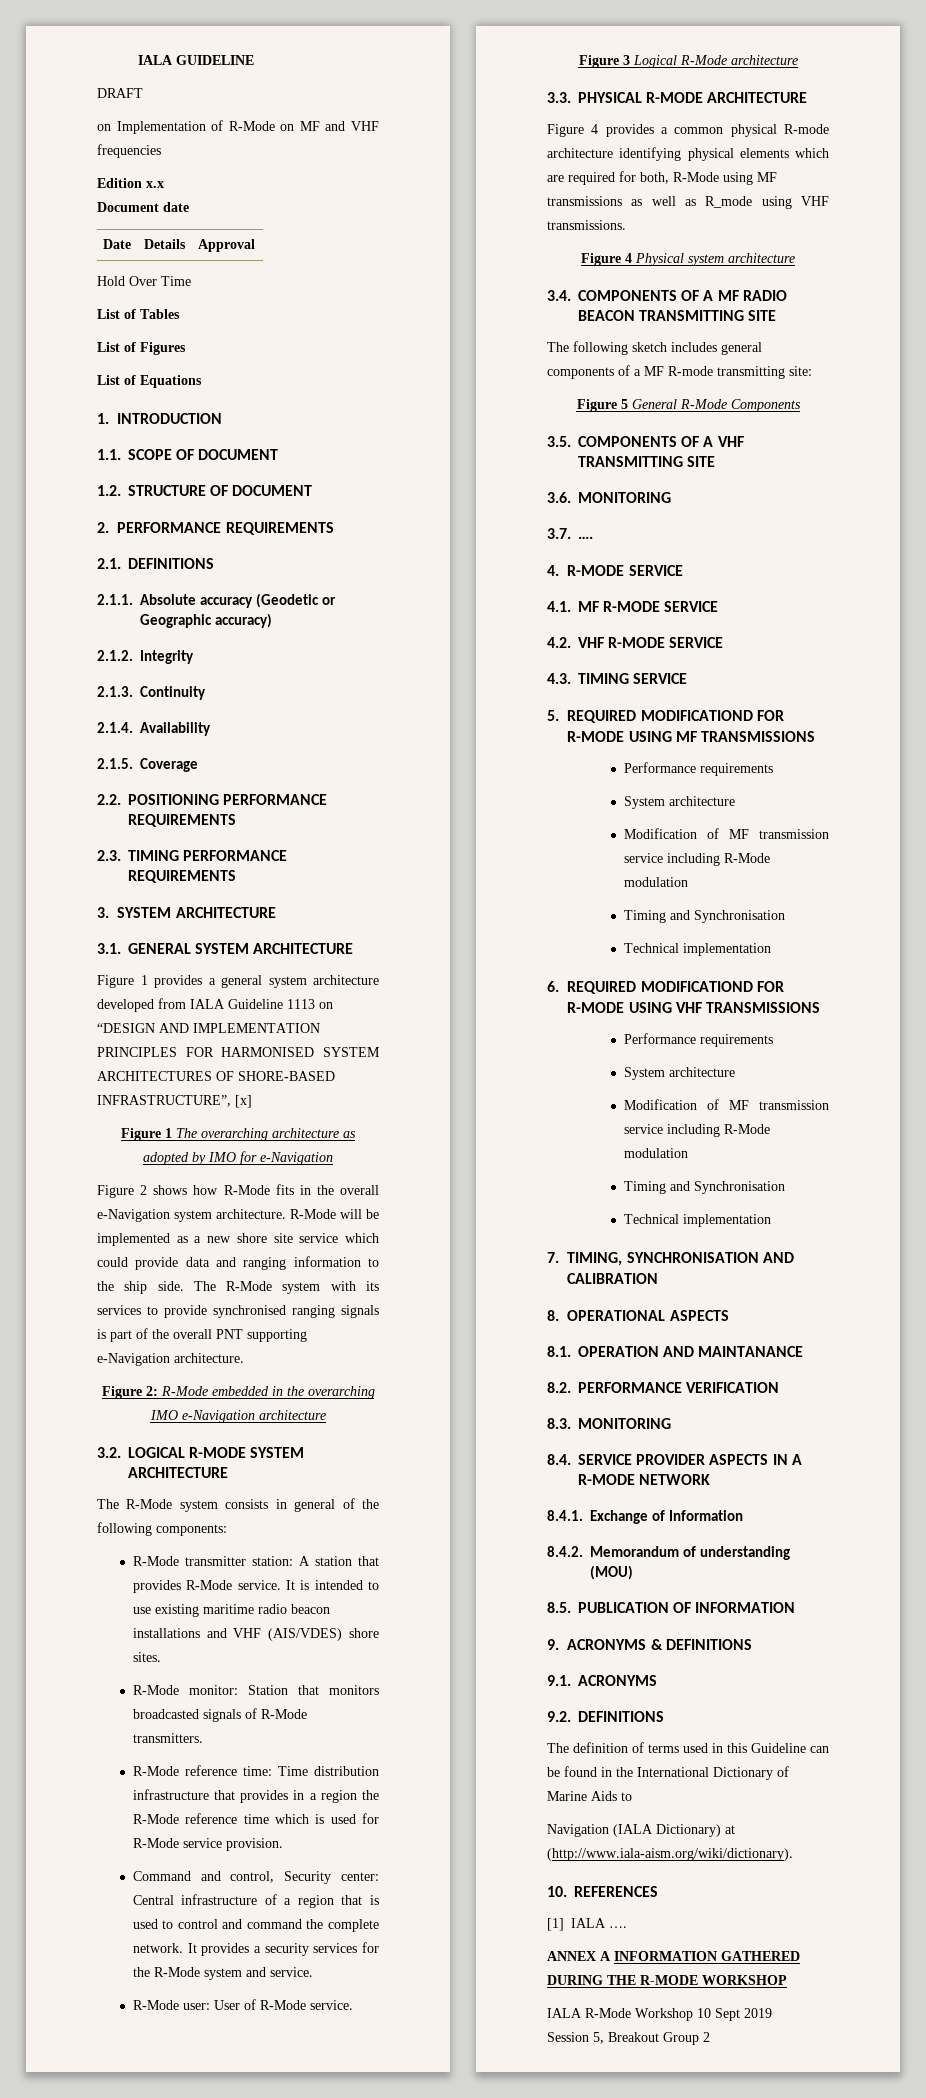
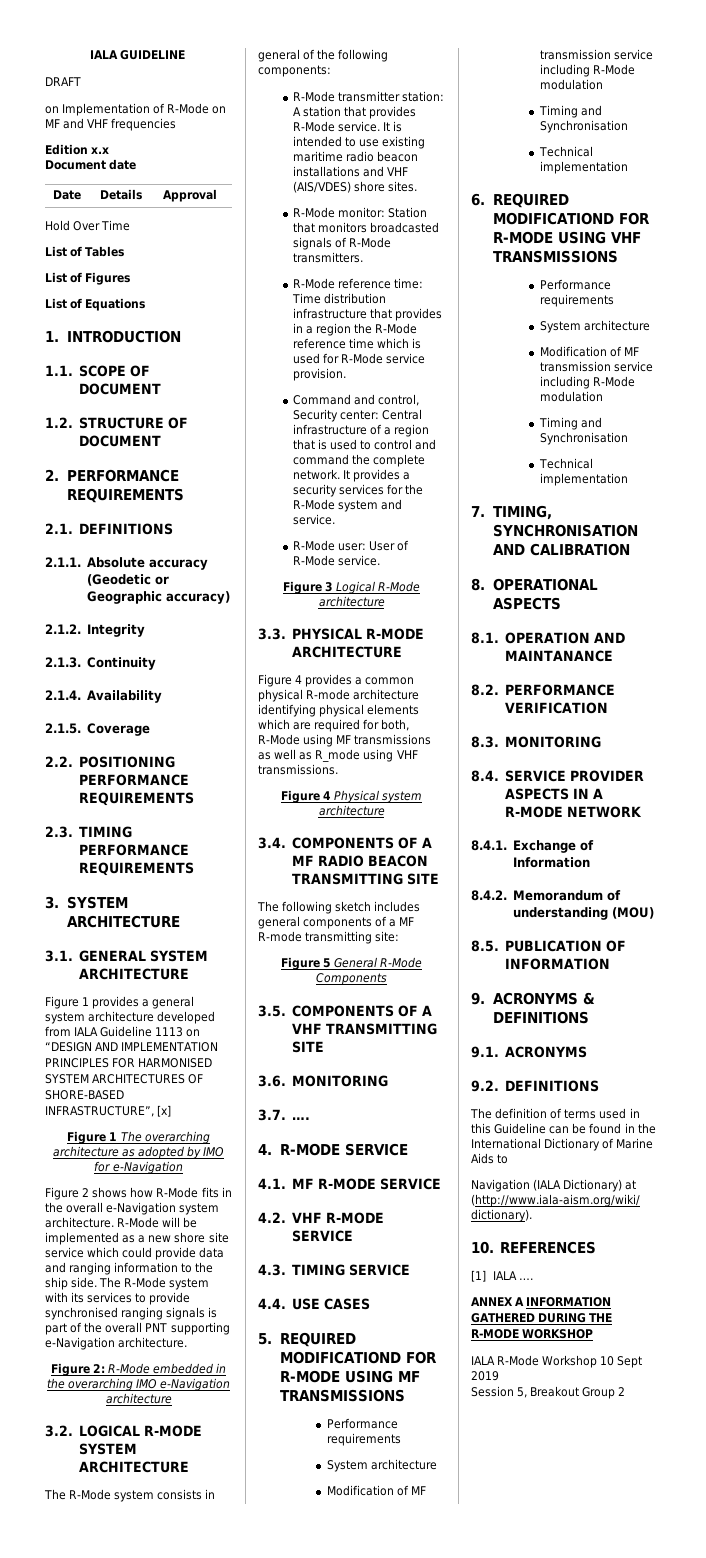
+ 4.4. USE CASES

